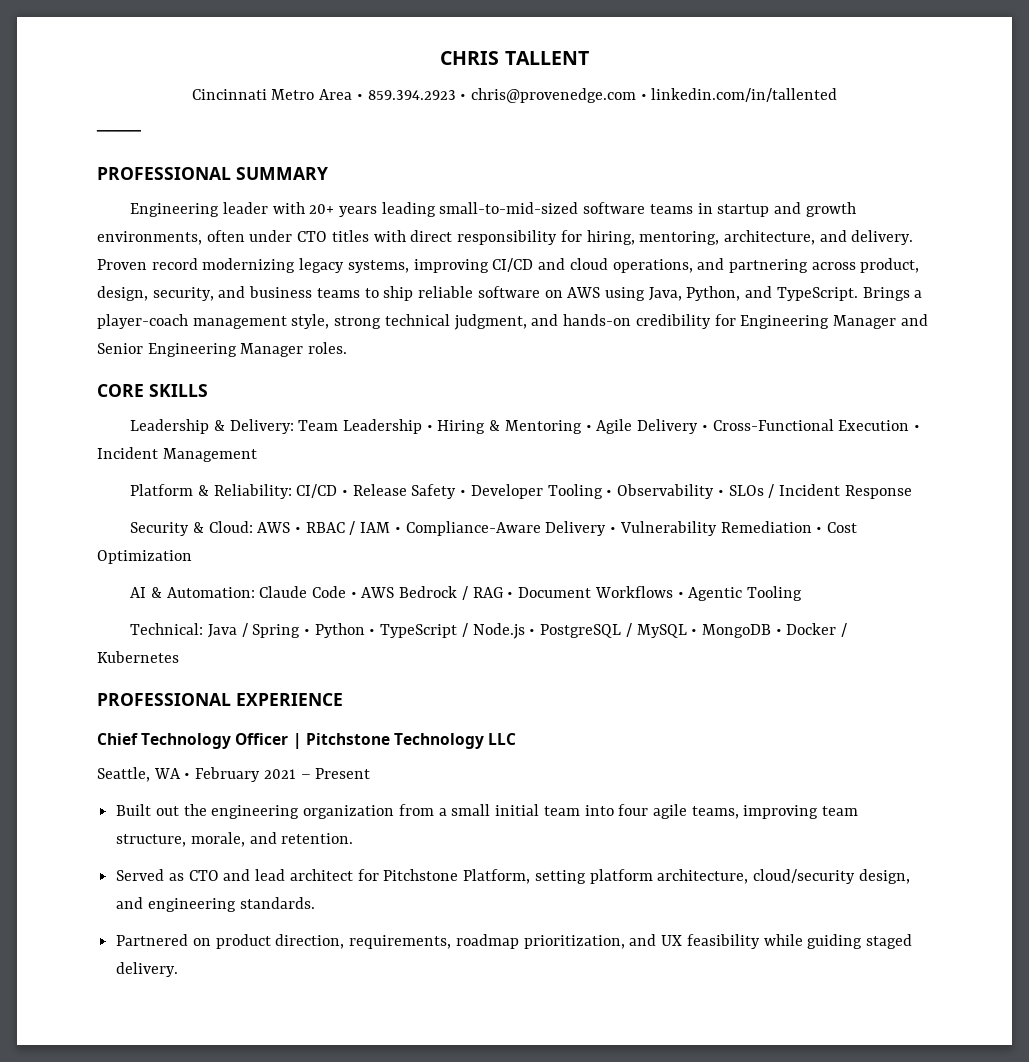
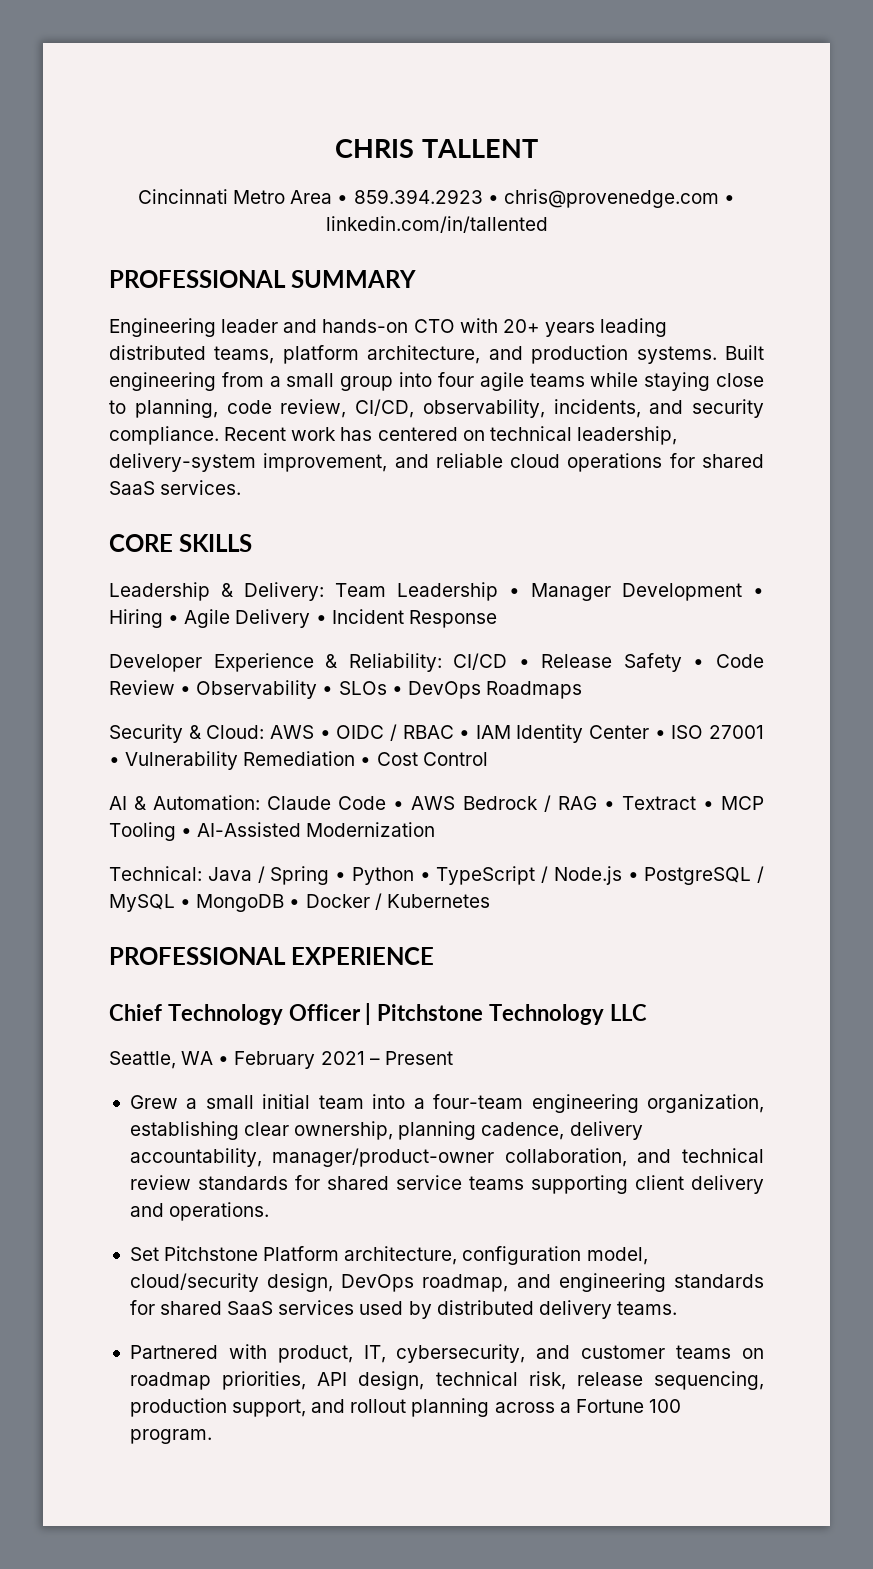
- ────
- Engineering leader with 20+ years leading small-to-mid-sized software teams in startup and growth environments, often under CTO titles with direct responsibility for hiring, mentoring, architecture, and delivery. Proven record modernizing legacy systems, improving CI/CD and cloud operations, and partnering across product, design, security, and business teams to ship reliable software on AWS using Java, Python, and TypeScript. Brings a player-coach management style, strong technical judgment, and hands-on credibility for Engineering Manager and Senior Engineering Manager roles.
+ Engineering leader and hands-on CTO with 20+ years leading distributed teams, platform architecture, and production systems. Built engineering from a small group into four agile teams while staying close to planning, code review, CI/CD, observability, incidents, and security compliance. Recent work has centered on technical leadership, delivery-system improvement, and reliable cloud operations for shared SaaS services.
- Leadership & Delivery: Team Leadership • Hiring & Mentoring • Agile Delivery • Cross-Functional Execution • Incident Management
- Platform & Reliability: CI/CD • Release Safety • Developer Tooling • Observability • SLOs / Incident Response
+ Leadership & Delivery: Team Leadership • Manager Development • Hiring • Agile Delivery • Incident Response
+ Developer Experience & Reliability: CI/CD • Release Safety • Code Review • Observability • SLOs • DevOps Roadmaps
- Security & Cloud: AWS • RBAC / IAM • Compliance-Aware Delivery • Vulnerability Remediation • Cost Optimization
+ Security & Cloud: AWS • OIDC / RBAC • IAM Identity Center • ISO 27001 • Vulnerability Remediation • Cost Control
- AI & Automation: Claude Code • AWS Bedrock / RAG • Document Workflows • Agentic Tooling
+ AI & Automation: Claude Code • AWS Bedrock / RAG • Textract • MCP Tooling • AI-Assisted Modernization
- Built out the engineering organization from a small initial team into four agile teams, improving team structure, morale, and retention.
- Served as CTO and lead architect for Pitchstone Platform, setting platform architecture, cloud/security design, and engineering standards.
- Partnered on product direction, requirements, roadmap prioritization, and UX feasibility while guiding staged delivery.
+ Grew a small initial team into a four-team engineering organization, establishing clear ownership, planning cadence, delivery accountability, manager/product-owner collaboration, and technical review standards for shared service teams supporting client delivery and operations.
+ Set Pitchstone Platform architecture, configuration model, cloud/security design, DevOps roadmap, and engineering standards for shared SaaS services used by distributed delivery teams.
+ Partnered with product, IT, cybersecurity, and customer teams on roadmap priorities, API design, technical risk, release sequencing, production support, and rollout planning across a Fortune 100 program.

